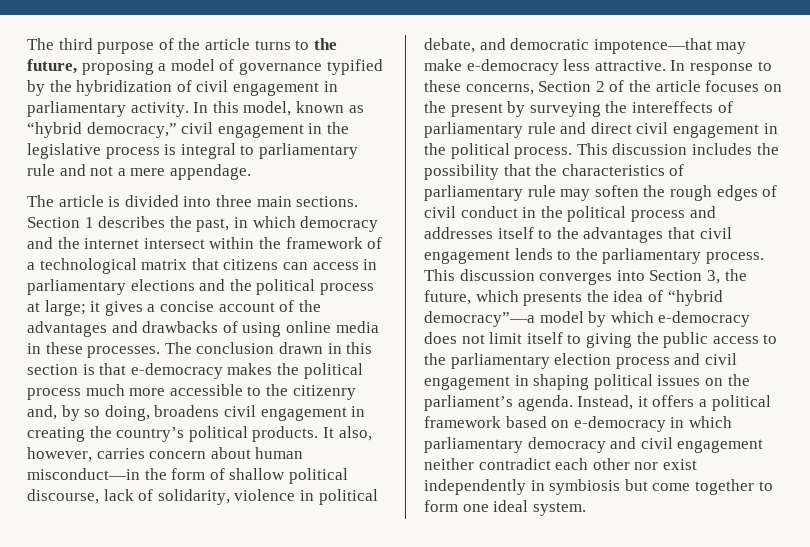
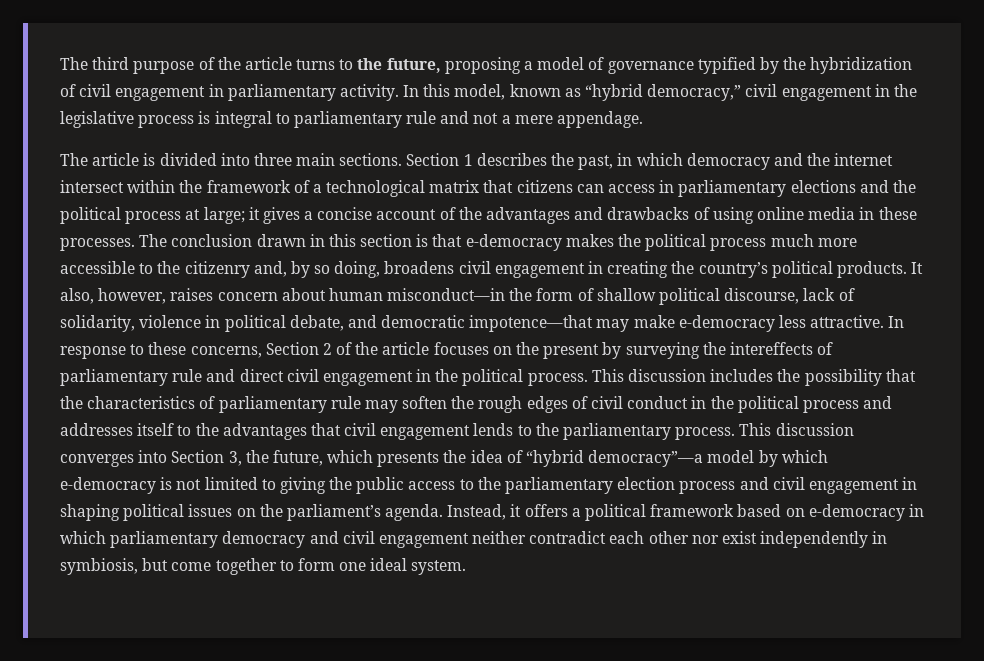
- It also, however, carries concern about human misconduct—in the form of shallow political discourse, lack of solidarity, violence in political debate, and democratic impotence—that may make e-democracy less attractive.
+ It also, however, raises concern about human misconduct—in the form of shallow political discourse, lack of solidarity, violence in political debate, and democratic impotence—that may make e-democracy less attractive.
- This discussion converges into Section 3, the future, which presents the idea of “hybrid democracy”—a model by which e-democracy does not limit itself to giving the public access to the parliamentary election process and civil engagement in shaping political issues on the parliament’s agenda.
+ This discussion converges into Section 3, the future, which presents the idea of “hybrid democracy”—a model by which e-democracy is not limited to giving the public access to the parliamentary election process and civil engagement in shaping political issues on the parliament’s agenda.
- Instead, it offers a political framework based on e-democracy in which parliamentary democracy and civil engagement neither contradict each other nor exist independently in symbiosis but come together to form one ideal system.
+ Instead, it offers a political framework based on e-democracy in which parliamentary democracy and civil engagement neither contradict each other nor exist independently in symbiosis, but come together to form one ideal system.

